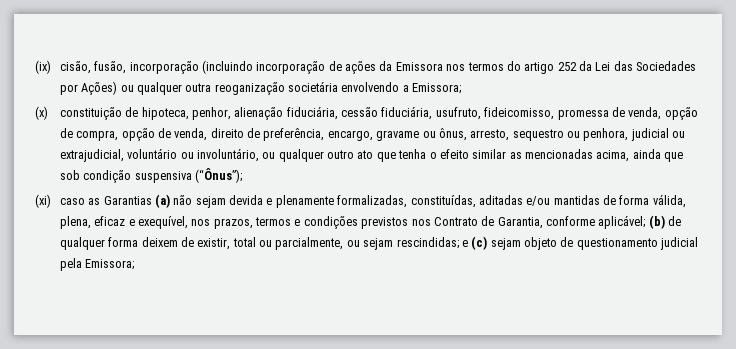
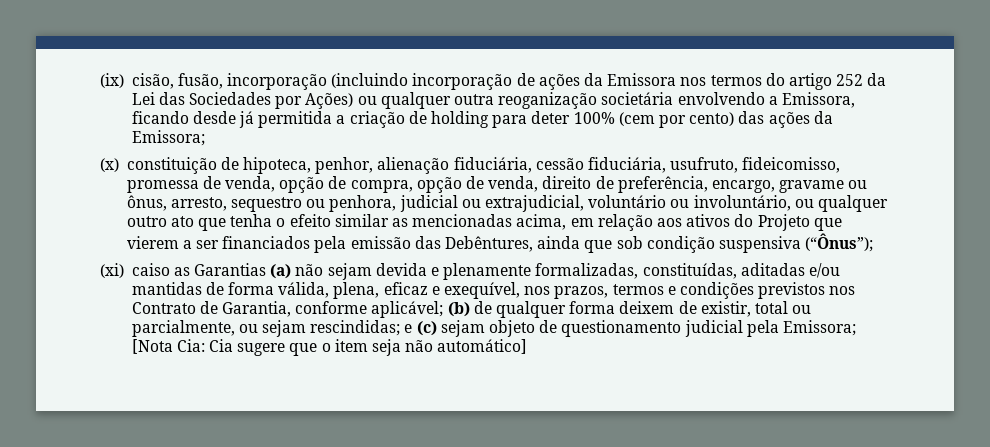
- (ix) cisão, fusão, incorporação (incluindo incorporação de ações da Emissora nos termos do artigo 252 da Lei das Sociedades por Ações) ou qualquer outra reoganização societária envolvendo a Emissora;
+ (ix) cisão, fusão, incorporação (incluindo incorporação de ações da Emissora nos termos do artigo 252 da Lei das Sociedades por Ações) ou qualquer outra reoganização societária envolvendo a Emissora, ficando desde já permitida a criação de holding para deter 100% (cem por cento) das ações da Emissora;
- (x) constituição de hipoteca, penhor, alienação fiduciária, cessão fiduciária, usufruto, fideicomisso, promessa de venda, opção de compra, opção de venda, direito de preferência, encargo, gravame ou ônus, arresto, sequestro ou penhora, judicial ou extrajudicial, voluntário ou involuntário, ou qualquer outro ato que tenha o efeito similar as mencionadas acima, ainda que sob condição suspensiva (“Ônus”);
+ (x) constituição de hipoteca, penhor, alienação fiduciária, cessão fiduciária, usufruto, fideicomisso, promessa de venda, opção de compra, opção de venda, direito de preferência, encargo, gravame ou ônus, arresto, sequestro ou penhora, judicial ou extrajudicial, voluntário ou involuntário, ou qualquer outro ato que tenha o efeito similar as mencionadas acima, em relação aos ativos do Projeto que vierem a ser financiados pela emissão das Debêntures, ainda que sob condição suspensiva (“Ônus”);
- (xi) caso as Garantias (a) não sejam devida e plenamente formalizadas, constituídas, aditadas e/ou mantidas de forma válida, plena, eficaz e exequível, nos prazos, termos e condições previstos nos Contrato de Garantia, conforme aplicável; (b) de qualquer forma deixem de existir, total ou parcialmente, ou sejam rescindidas; e (c) sejam objeto de questionamento judicial pela Emissora;
+ (xi) caiso as Garantias (a) não sejam devida e plenamente formalizadas, constituídas, aditadas e/ou mantidas de forma válida, plena, eficaz e exequível, nos prazos, termos e condições previstos nos Contrato de Garantia, conforme aplicável; (b) de qualquer forma deixem de existir, total ou parcialmente, ou sejam rescindidas; e (c) sejam objeto de questionamento judicial pela Emissora; [Nota Cia: Cia sugere que o item seja não automático]

